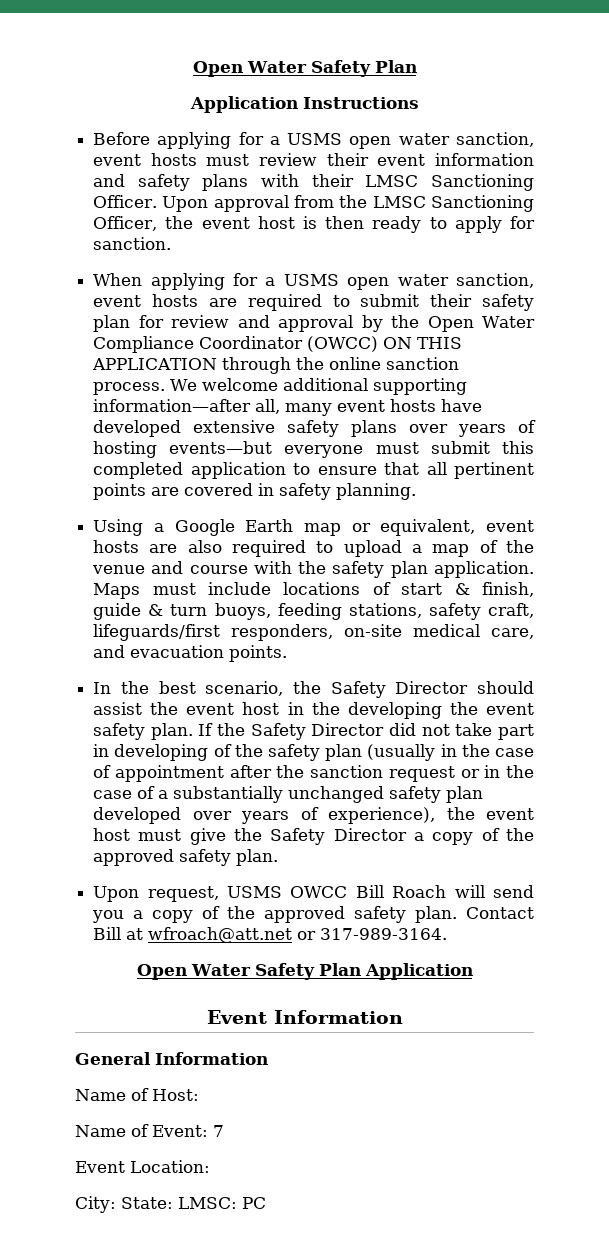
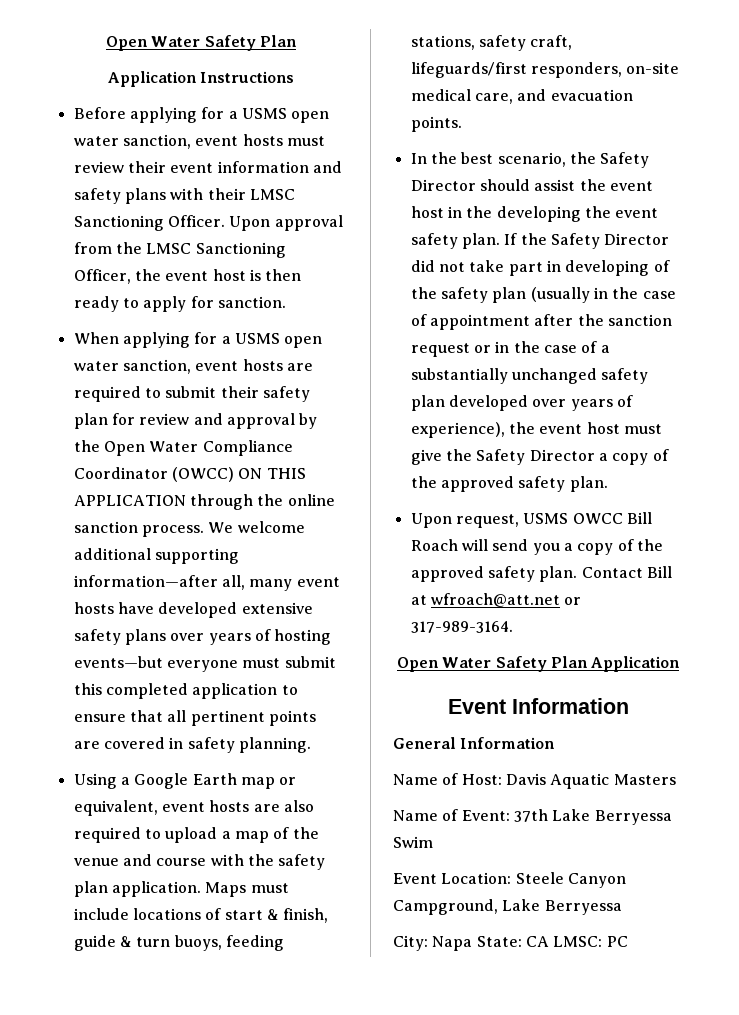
- Name of Host:
+ Name of Host: Davis Aquatic Masters
- Name of Event: 7
- Event Location:
- City: State: LMSC: PC
+ Name of Event: 37th Lake Berryessa Swim
+ Event Location: Steele Canyon Campground, Lake Berryessa
+ City: Napa State: CA LMSC: PC

